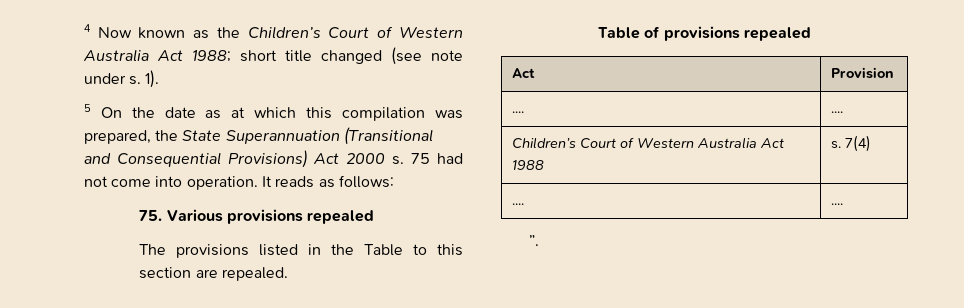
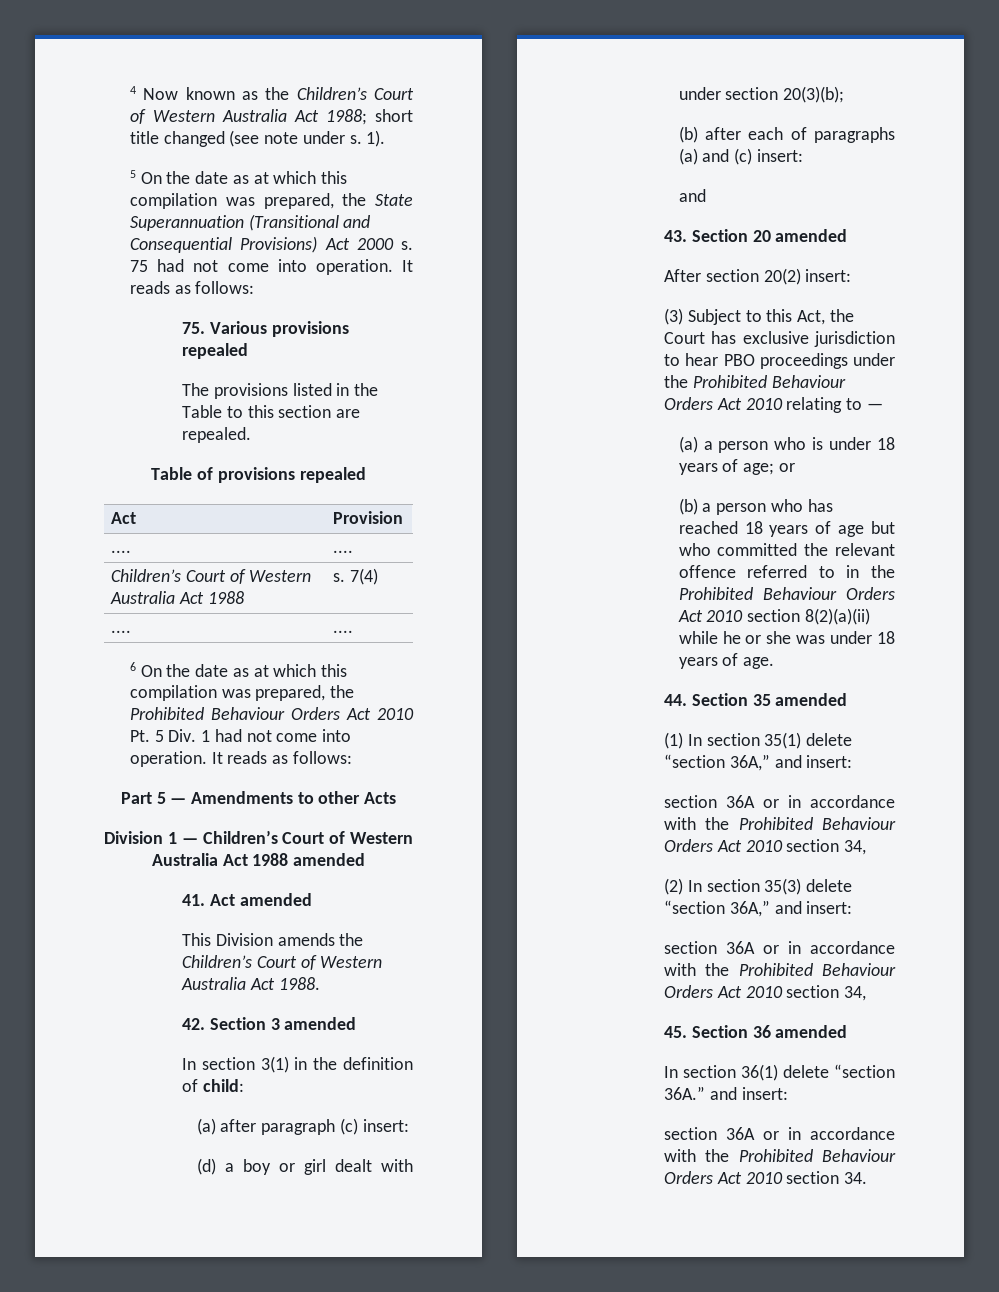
- ”.
+ 6 On the date as at which this compilation was prepared, the Prohibited Behaviour Orders Act 2010 Pt. 5 Div. 1 had not come into operation. It reads as follows:
+ Part 5 — Amendments to other Acts
+ Division 1 — Children’s Court of Western Australia Act 1988 amended
+ 41. Act amended
+ This Division amends the Children’s Court of Western Australia Act 1988.
+ 42. Section 3 amended
+ In section 3(1) in the definition of child:
+ (a) after paragraph (c) insert:
+ (d) a boy or girl dealt with under section 20(3)(b);
+ (b) after each of paragraphs (a) and (c) insert:
+ and
+ 43. Section 20 amended
+ After section 20(2) insert:
+ (3) Subject to this Act, the Court has exclusive jurisdiction to hear PBO proceedings under the Prohibited Behaviour Orders Act 2010 relating to —
+ (a) a person who is under 18 years of age; or
+ (b) a person who has reached 18 years of age but who committed the relevant offence referred to in the Prohibited Behaviour Orders Act 2010 section 8(2)(a)(ii) while he or she was under 18 years of age.
+ 44. Section 35 amended
+ (1) In section 35(1) delete “section 36A,” and insert:
+ section 36A or in accordance with the Prohibited Behaviour Orders Act 2010 section 34,
+ (2) In section 35(3) delete “section 36A,” and insert:
+ section 36A or in accordance with the Prohibited Behaviour Orders Act 2010 section 34,
+ 45. Section 36 amended
+ In section 36(1) delete “section 36A.” and insert:
+ section 36A or in accordance with the Prohibited Behaviour Orders Act 2010 section 34.

